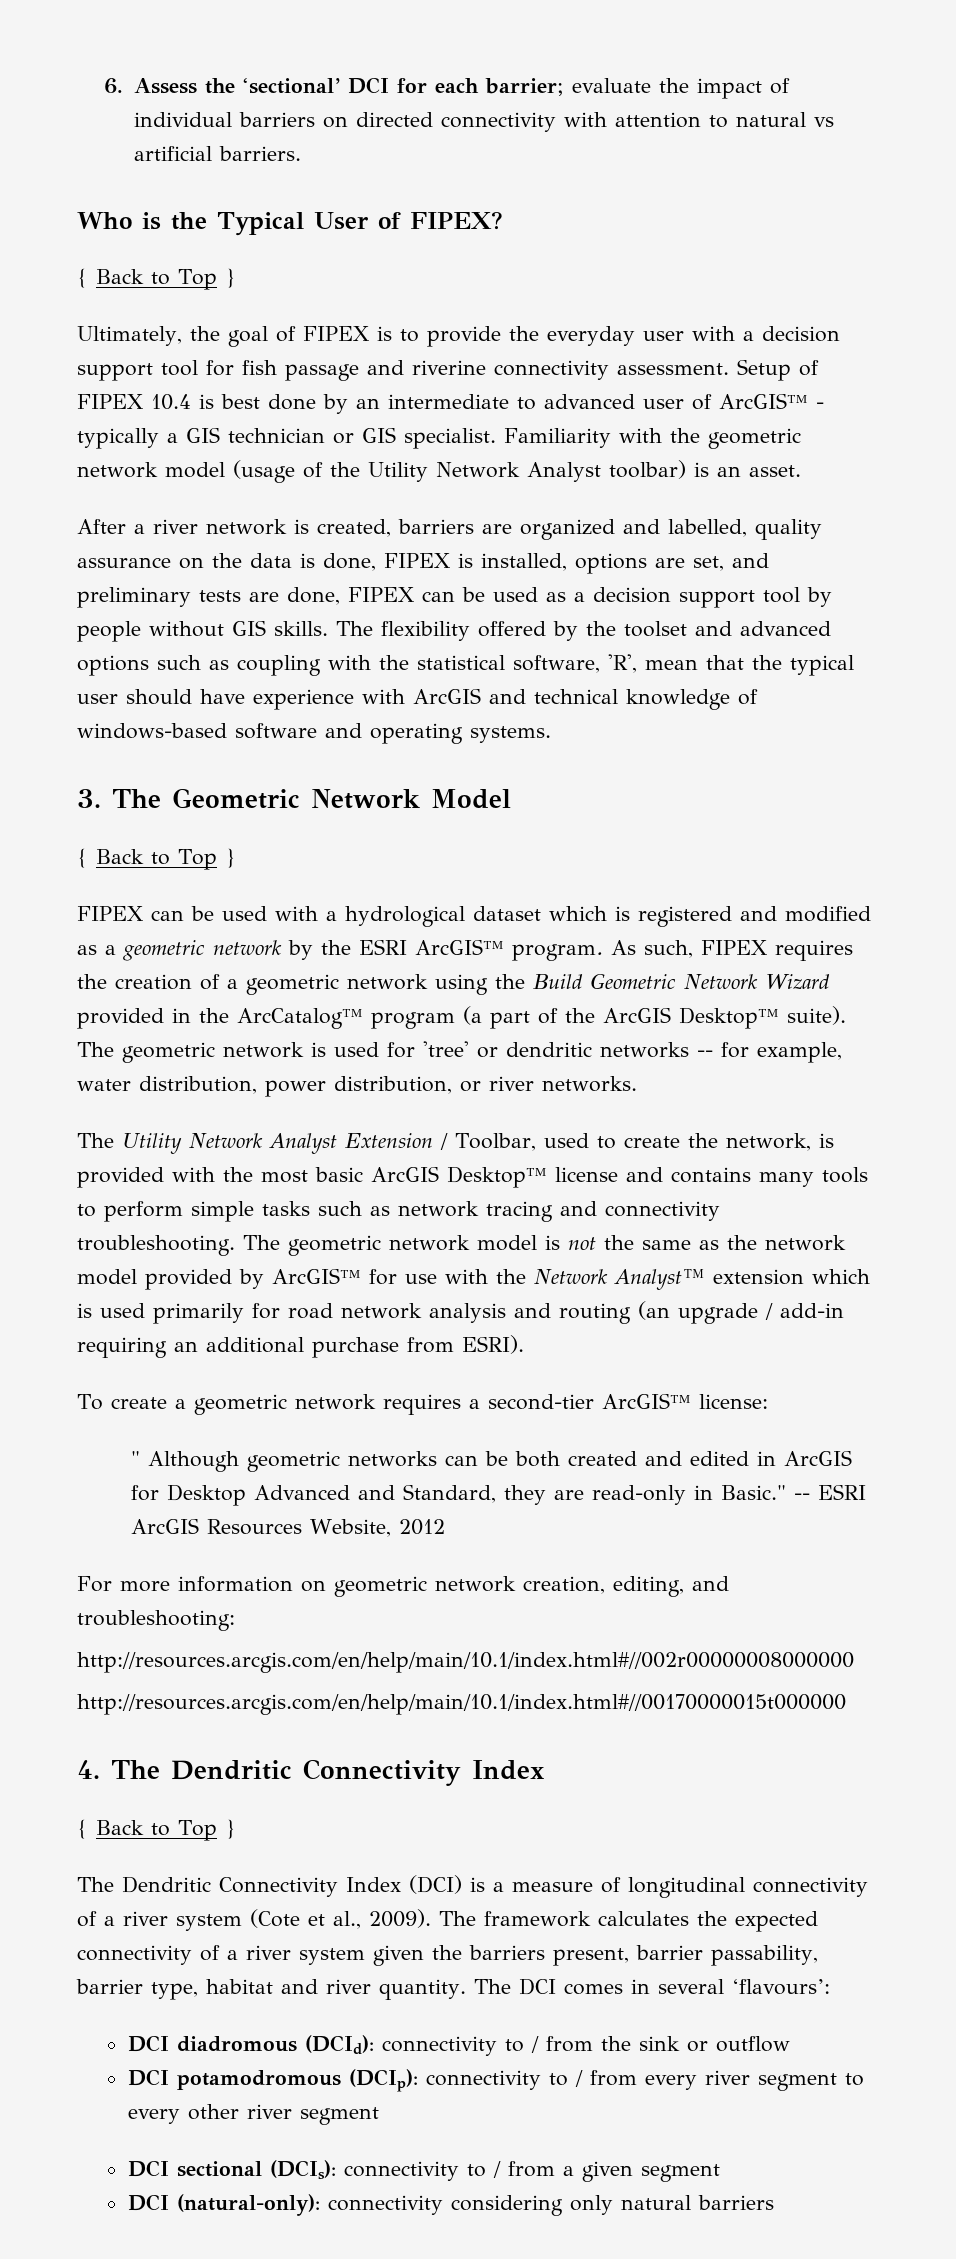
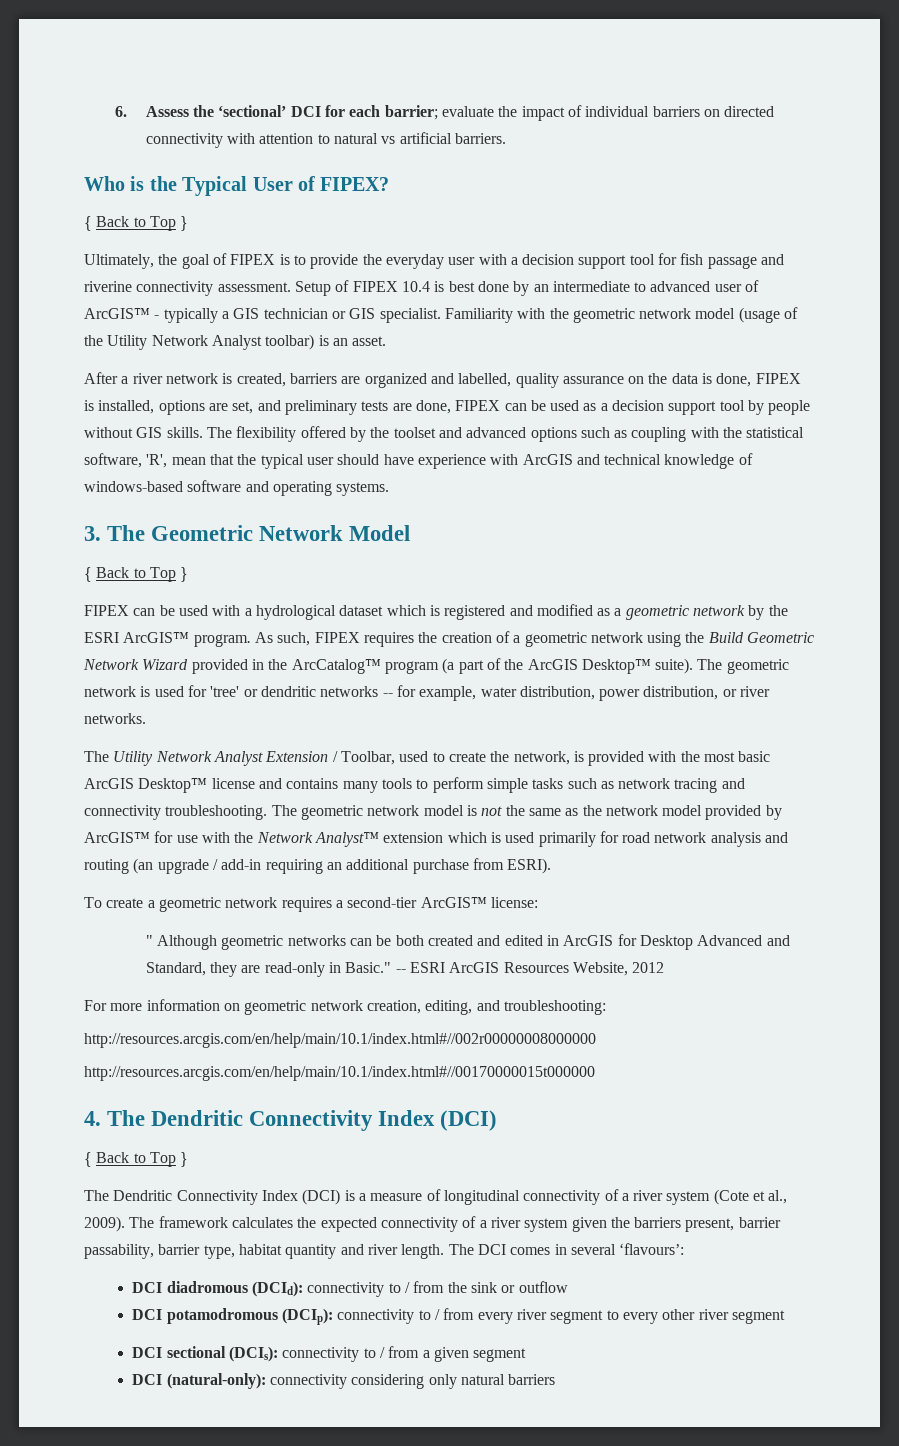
- 4. The Dendritic Connectivity Index
+ 4. The Dendritic Connectivity Index (DCI)
- The framework calculates the expected connectivity of a river system given the barriers present, barrier passability, barrier type, habitat and river quantity.
+ The framework calculates the expected connectivity of a river system given the barriers present, barrier passability, barrier type, habitat quantity and river length.

